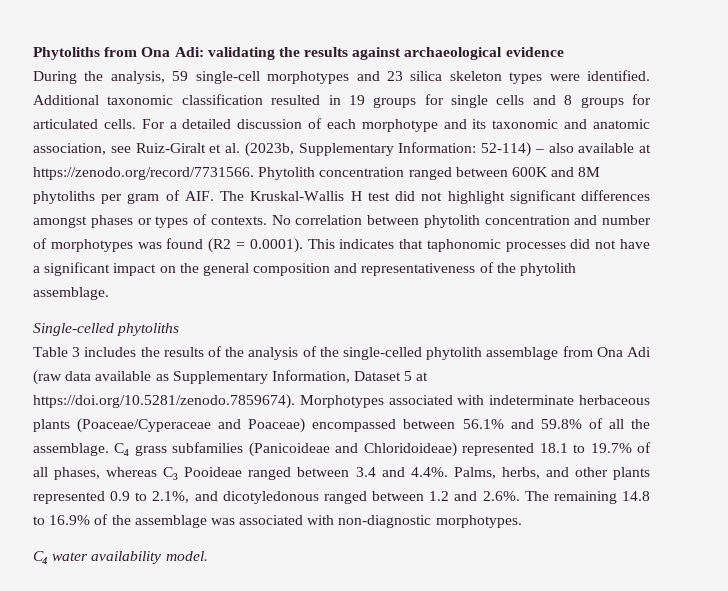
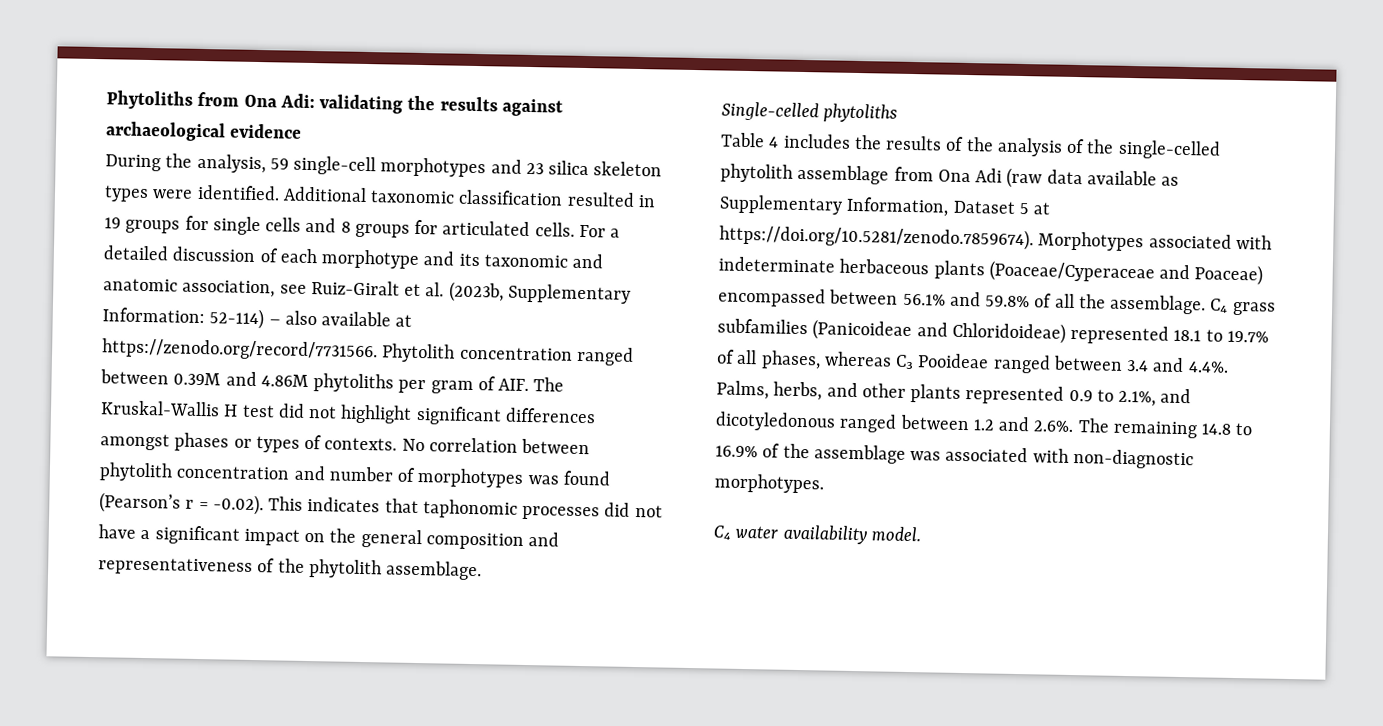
- For a detailed discussion of each morphotype and its taxonomic and anatomic association, see Ruiz-Giralt et al. (2023b, Supplementary Information: 52-114) – also available at https://zenodo.org/record/7731566. Phytolith concentration ranged between 600K and 8M phytoliths per gram of AIF. The Kruskal-Wallis H test did not highlight significant differences amongst phases or types of contexts.
+ For a detailed discussion of each morphotype and its taxonomic and anatomic association, see Ruiz-Giralt et al. (2023b, Supplementary Information: 52-114) – also available at https://zenodo.org/record/7731566. Phytolith concentration ranged between 0.39M and 4.86M phytoliths per gram of AIF. The Kruskal-Wallis H test did not highlight significant differences amongst phases or types of contexts.
- No correlation between phytolith concentration and number of morphotypes was found (R2 = 0.0001). This indicates that taphonomic processes did not have a significant impact on the general composition and representativeness of the phytolith assemblage.
+ No correlation between phytolith concentration and number of morphotypes was found (Pearson’s r = -0.02). This indicates that taphonomic processes did not have a significant impact on the general composition and representativeness of the phytolith assemblage.
- Table 3 includes the results of the analysis of the single-celled phytolith assemblage from Ona Adi (raw data available as Supplementary Information, Dataset 5 at https://doi.org/10.5281/zenodo.7859674). Morphotypes associated with indeterminate herbaceous plants (Poaceae/Cyperaceae and Poaceae) encompassed between 56.1% and 59.8% of all the assemblage.
+ Table 4 includes the results of the analysis of the single-celled phytolith assemblage from Ona Adi (raw data available as Supplementary Information, Dataset 5 at https://doi.org/10.5281/zenodo.7859674). Morphotypes associated with indeterminate herbaceous plants (Poaceae/Cyperaceae and Poaceae) encompassed between 56.1% and 59.8% of all the assemblage.

